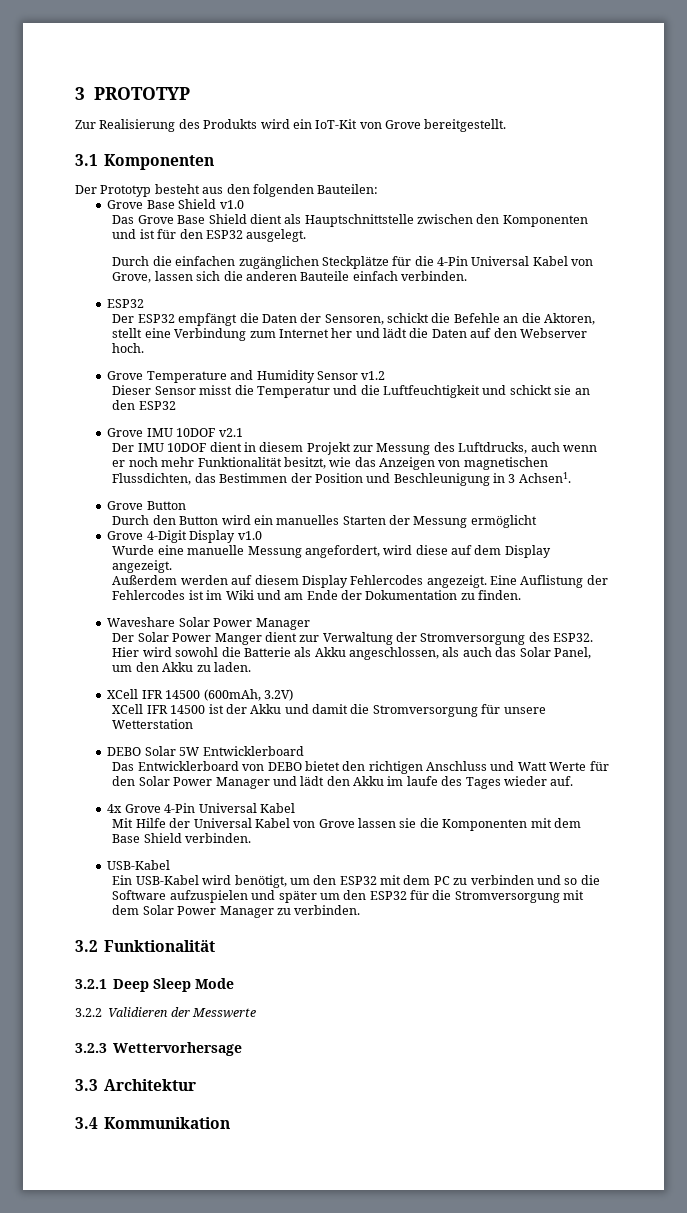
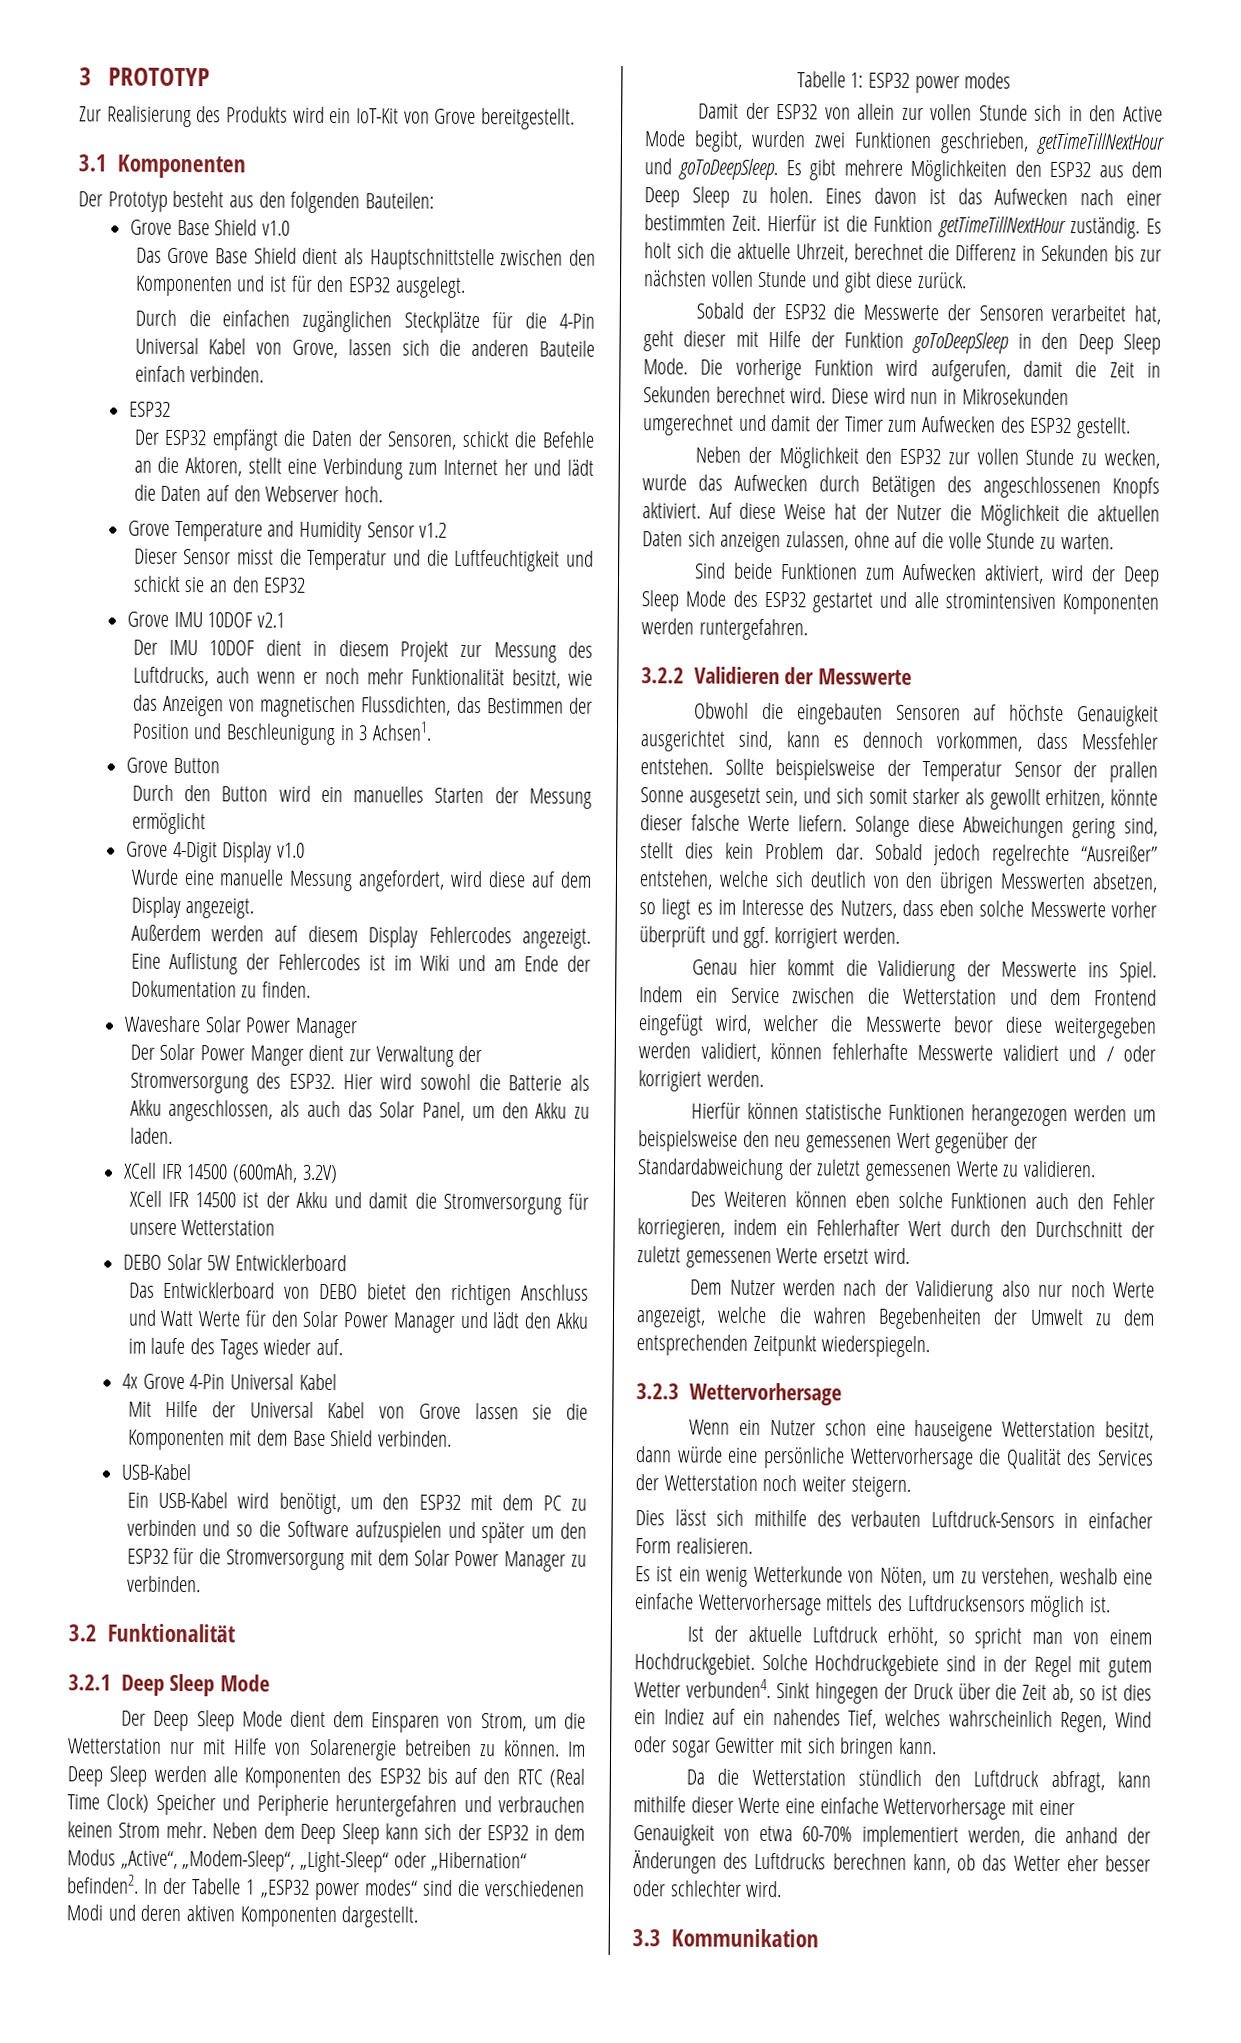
+ Der Deep Sleep Mode dient dem Einsparen von Strom, um die Wetterstation nur mit Hilfe von Solarenergie betreiben zu können. Im Deep Sleep werden alle Komponenten des ESP32 bis auf den RTC (Real Time Clock) Speicher und Peripherie heruntergefahren und verbrauchen keinen Strom mehr. Neben dem Deep Sleep kann sich der ESP32 in dem Modus „Active“, „Modem-Sleep“, „Light-Sleep“ oder „Hibernation“ befinden2. In der Tabelle 1 „ESP32 power modes“ sind die verschiedenen Modi und deren aktiven Komponenten dargestellt.
+ Tabelle 1: ESP32 power modes
+ Damit der ESP32 von allein zur vollen Stunde sich in den Active Mode begibt, wurden zwei Funktionen geschrieben, getTimeTillNextHour und goToDeepSleep. Es gibt mehrere Möglichkeiten den ESP32 aus dem Deep Sleep zu holen. Eines davon ist das Aufwecken nach einer bestimmten Zeit. Hierfür ist die Funktion getTimeTillNextHour zuständig. Es holt sich die aktuelle Uhrzeit, berechnet die Differenz in Sekunden bis zur nächsten vollen Stunde und gibt diese zurück.
+ Sobald der ESP32 die Messwerte der Sensoren verarbeitet hat, geht dieser mit Hilfe der Funktion goToDeepSleep in den Deep Sleep Mode. Die vorherige Funktion wird aufgerufen, damit die Zeit in Sekunden berechnet wird. Diese wird nun in Mikrosekunden umgerechnet und damit der Timer zum Aufwecken des ESP32 gestellt.
+ Neben der Möglichkeit den ESP32 zur vollen Stunde zu wecken, wurde das Aufwecken durch Betätigen des angeschlossenen Knopfs aktiviert. Auf diese Weise hat der Nutzer die Möglichkeit die aktuellen Daten sich anzeigen zulassen, ohne auf die volle Stunde zu warten.
+ Sind beide Funktionen zum Aufwecken aktiviert, wird der Deep Sleep Mode des ESP32 gestartet und alle stromintensiven Komponenten werden runtergefahren.
  3.2.2 Validieren der Messwerte
+ Obwohl die eingebauten Sensoren auf höchste Genauigkeit ausgerichtet sind, kann es dennoch vorkommen, dass Messfehler entstehen. Sollte beispielsweise der Temperatur Sensor der prallen Sonne ausgesetzt sein, und sich somit starker als gewollt erhitzen, könnte dieser falsche Werte liefern. Solange diese Abweichungen gering sind, stellt dies kein Problem dar. Sobald jedoch regelrechte “Ausreißer” entstehen, welche sich deutlich von den übrigen Messwerten absetzen, so liegt es im Interesse des Nutzers, dass eben solche Messwerte vorher überprüft und ggf. korrigiert werden.
+ Genau hier kommt die Validierung der Messwerte ins Spiel. Indem ein Service zwischen die Wetterstation und dem Frontend eingefügt wird, welcher die Messwerte bevor diese weitergegeben werden validiert, können fehlerhafte Messwerte validiert und / oder korrigiert werden.
+ Hierfür können statistische Funktionen herangezogen werden um beispielsweise den neu gemessenen Wert gegenüber der Standardabweichung der zuletzt gemessenen Werte zu validieren.
+ Des Weiteren können eben solche Funktionen auch den Fehler korriegieren, indem ein Fehlerhafter Wert durch den Durchschnitt der zuletzt gemessenen Werte ersetzt wird.
+ Dem Nutzer werden nach der Validierung also nur noch Werte angezeigt, welche die wahren Begebenheiten der Umwelt zu dem entsprechenden Zeitpunkt wiederspiegeln.
  3.2.3 Wettervorhersage
- 3.3 Architektur
- 3.4 Kommunikation
+ Wenn ein Nutzer schon eine hauseigene Wetterstation besitzt, dann würde eine persönliche Wettervorhersage die Qualität des Services der Wetterstation noch weiter steigern.
+ Dies lässt sich mithilfe des verbauten Luftdruck-Sensors in einfacher Form realisieren.
+ Es ist ein wenig Wetterkunde von Nöten, um zu verstehen, weshalb eine einfache Wettervorhersage mittels des Luftdrucksensors möglich ist.
+ Ist der aktuelle Luftdruck erhöht, so spricht man von einem Hochdruckgebiet. Solche Hochdruckgebiete sind in der Regel mit gutem Wetter verbunden4. Sinkt hingegen der Druck über die Zeit ab, so ist dies ein Indiez auf ein nahendes Tief, welches wahrscheinlich Regen, Wind oder sogar Gewitter mit sich bringen kann.
+ Da die Wetterstation stündlich den Luftdruck abfragt, kann mithilfe dieser Werte eine einfache Wettervorhersage mit einer Genauigkeit von etwa 60-70% implementiert werden, die anhand der Änderungen des Luftdrucks berechnen kann, ob das Wetter eher besser oder schlechter wird.
+ 3.3 Kommunikation

